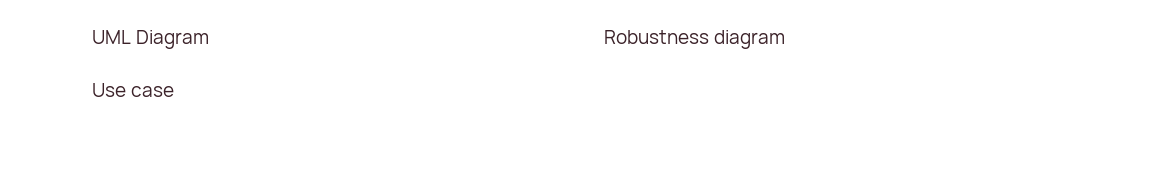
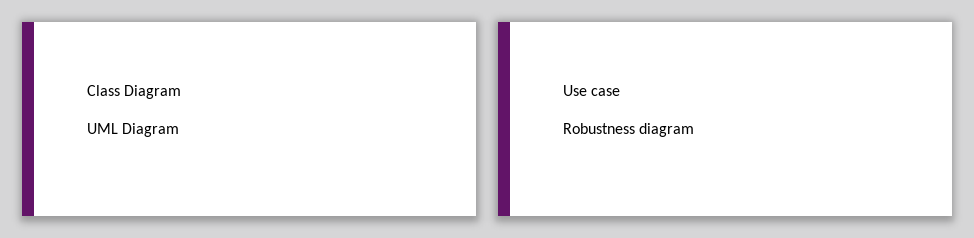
+ Class Diagram

